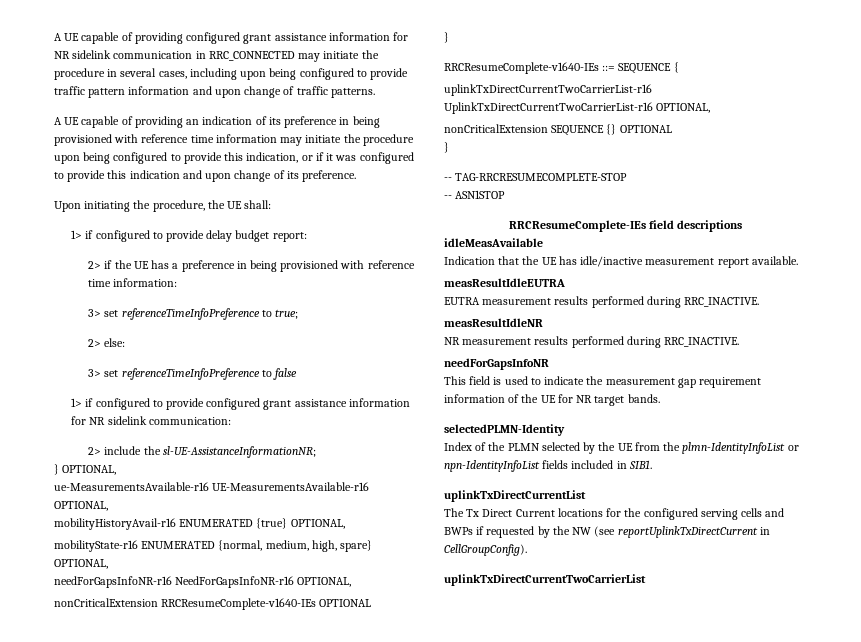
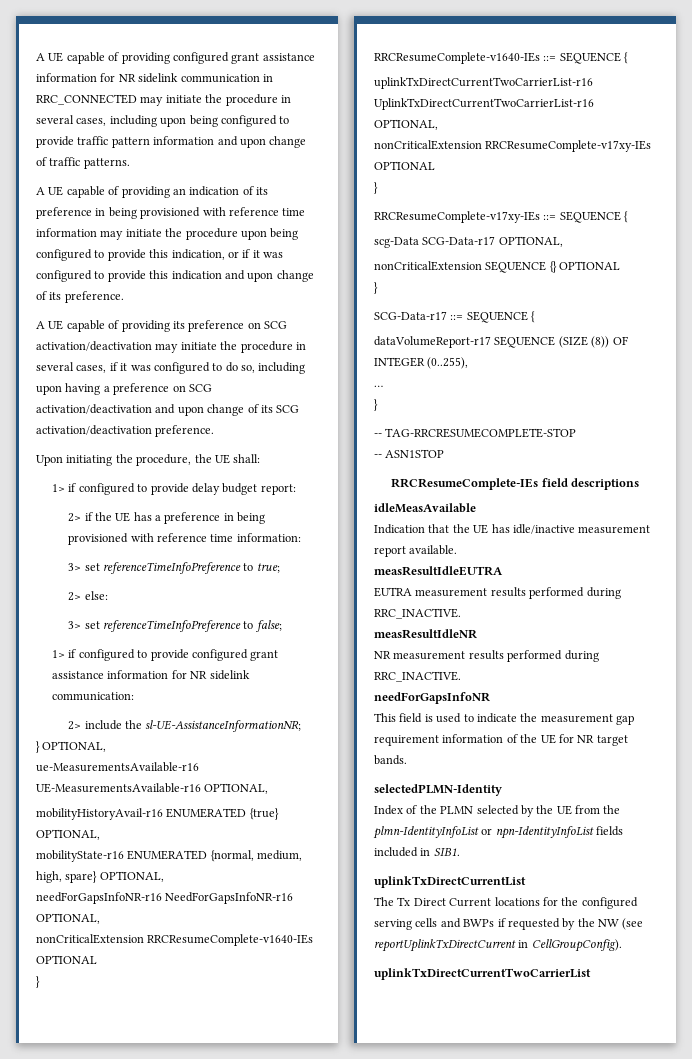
+ A UE capable of providing its preference on SCG activation/deactivation may initiate the procedure in several cases, if it was configured to do so, including upon having a preference on SCG activation/deactivation and upon change of its SCG activation/deactivation preference.
- 3> set referenceTimeInfoPreference to false
+ 3> set referenceTimeInfoPreference to false;
+ nonCriticalExtension RRCResumeComplete-v17xy-IEs OPTIONAL
+ }
+ RRCResumeComplete-v17xy-IEs ::= SEQUENCE {
+ scg-Data SCG-Data-r17 OPTIONAL,
+ SCG-Data-r17 ::= SEQUENCE {
+ dataVolumeReport-r17 SEQUENCE (SIZE (8)) OF INTEGER (0..255),
+ …
+ }

